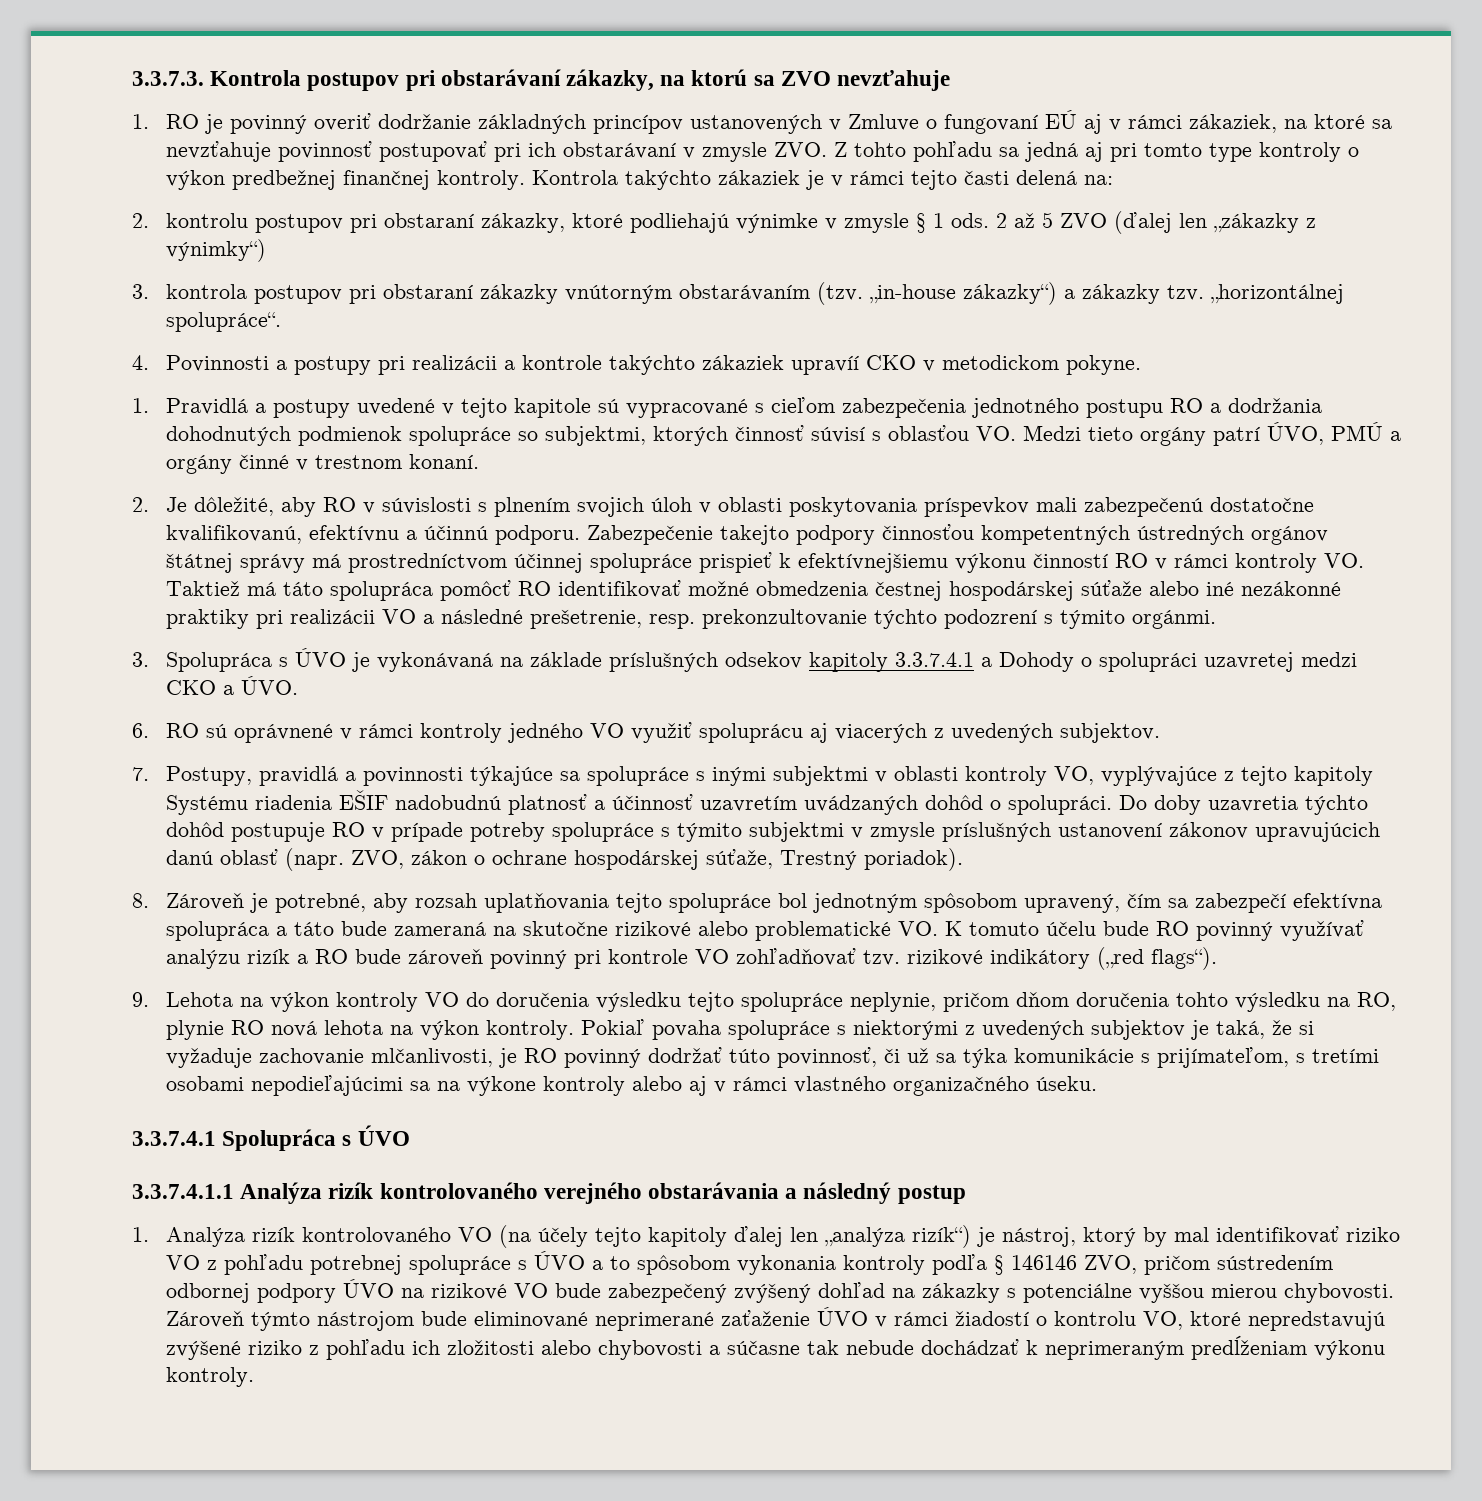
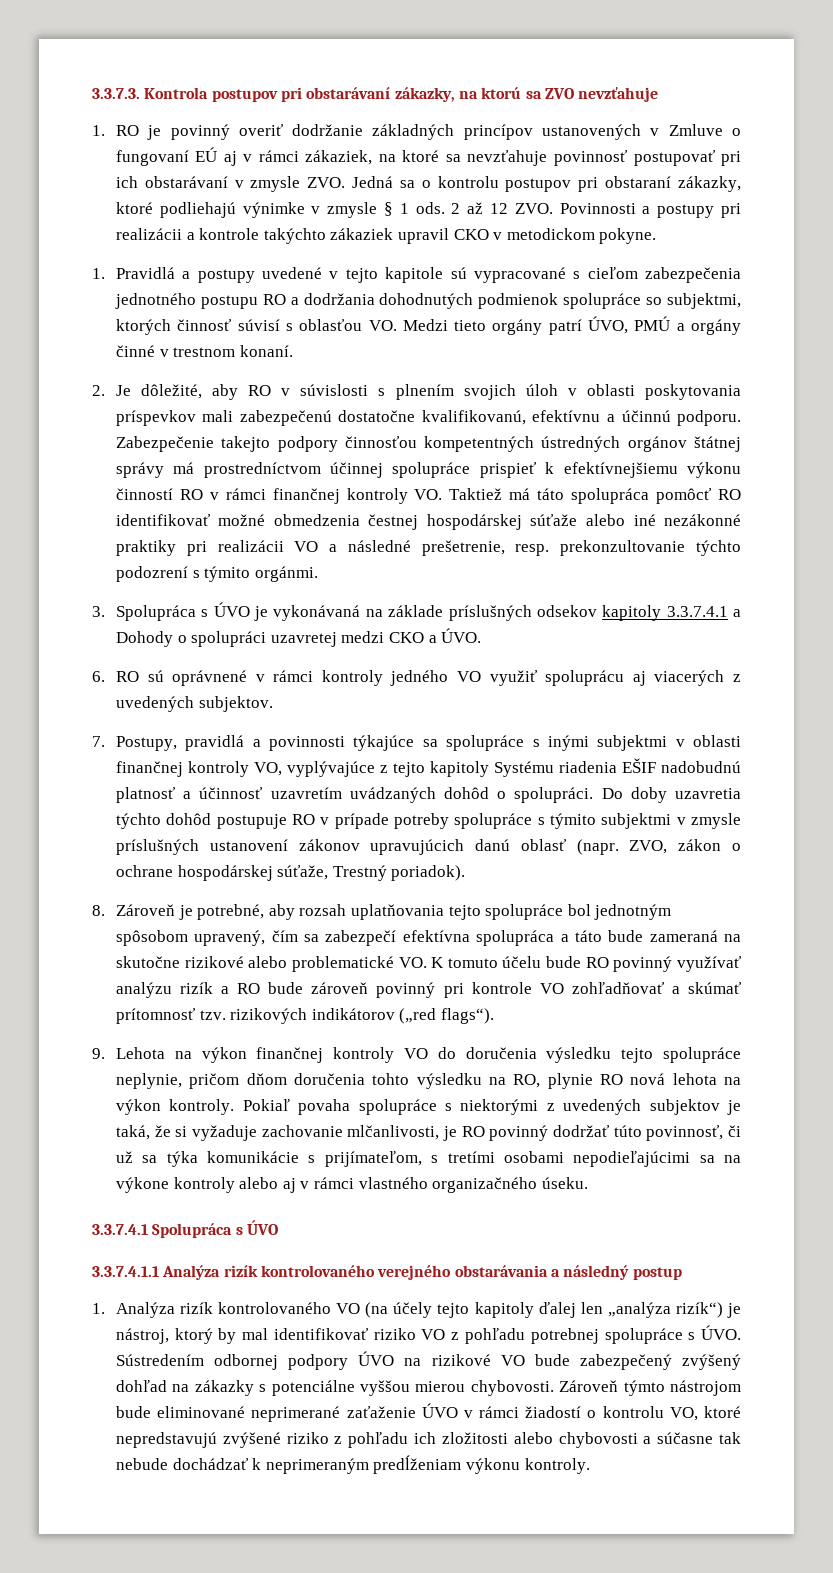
- 1. RO je povinný overiť dodržanie základných princípov ustanovených v Zmluve o fungovaní EÚ aj v rámci zákaziek, na ktoré sa nevzťahuje povinnosť postupovať pri ich obstarávaní v zmysle ZVO. Z tohto pohľadu sa jedná aj pri tomto type kontroly o výkon predbežnej finančnej kontroly. Kontrola takýchto zákaziek je v rámci tejto časti delená na:
- 2. kontrolu postupov pri obstaraní zákazky, ktoré podliehajú výnimke v zmysle § 1 ods.
+ 1. RO je povinný overiť dodržanie základných princípov ustanovených v Zmluve o fungovaní EÚ aj v rámci zákaziek, na ktoré sa nevzťahuje povinnosť postupovať pri ich obstarávaní v zmysle ZVO. Jedná sa o kontrolu postupov pri obstaraní zákazky, ktoré podliehajú výnimke v zmysle § 1 ods.
- 2 až 5 ZVO (ďalej len „zákazky z výnimky“)
- 3. kontrola postupov pri obstaraní zákazky vnútorným obstarávaním (tzv. „in-house zákazky“) a zákazky tzv. „horizontálnej spolupráce“.
- 4. Povinnosti a postupy pri realizácii a kontrole takýchto zákaziek upravíí CKO v metodickom pokyne.
+ 2 až 12 ZVO. Povinnosti a postupy pri realizácii a kontrole takýchto zákaziek upravil CKO v metodickom pokyne.
- Zabezpečenie takejto podpory činnosťou kompetentných ústredných orgánov štátnej správy má prostredníctvom účinnej spolupráce prispieť k efektívnejšiemu výkonu činností RO v rámci kontroly VO. Taktiež má táto spolupráca pomôcť RO identifikovať možné obmedzenia čestnej hospodárskej súťaže alebo iné nezákonné praktiky pri realizácii VO a následné prešetrenie, resp. prekonzultovanie týchto podozrení s týmito orgánmi.
+ Zabezpečenie takejto podpory činnosťou kompetentných ústredných orgánov štátnej správy má prostredníctvom účinnej spolupráce prispieť k efektívnejšiemu výkonu činností RO v rámci finančnej kontroly VO. Taktiež má táto spolupráca pomôcť RO identifikovať možné obmedzenia čestnej hospodárskej súťaže alebo iné nezákonné praktiky pri realizácii VO a následné prešetrenie, resp. prekonzultovanie týchto podozrení s týmito orgánmi.
- 7. Postupy, pravidlá a povinnosti týkajúce sa spolupráce s inými subjektmi v oblasti kontroly VO, vyplývajúce z tejto kapitoly Systému riadenia EŠIF nadobudnú platnosť a účinnosť uzavretím uvádzaných dohôd o spolupráci.
+ 7. Postupy, pravidlá a povinnosti týkajúce sa spolupráce s inými subjektmi v oblasti finančnej kontroly VO, vyplývajúce z tejto kapitoly Systému riadenia EŠIF nadobudnú platnosť a účinnosť uzavretím uvádzaných dohôd o spolupráci.
- 8. Zároveň je potrebné, aby rozsah uplatňovania tejto spolupráce bol jednotným spôsobom upravený, čím sa zabezpečí efektívna spolupráca a táto bude zameraná na skutočne rizikové alebo problematické VO. K tomuto účelu bude RO povinný využívať analýzu rizík a RO bude zároveň povinný pri kontrole VO zohľadňovať tzv. rizikové indikátory („red flags“).
+ 8. Zároveň je potrebné, aby rozsah uplatňovania tejto spolupráce bol jednotným spôsobom upravený, čím sa zabezpečí efektívna spolupráca a táto bude zameraná na skutočne rizikové alebo problematické VO. K tomuto účelu bude RO povinný využívať analýzu rizík a RO bude zároveň povinný pri kontrole VO zohľadňovať a skúmať prítomnosť tzv. rizikových indikátorov („red flags“).
- 9. Lehota na výkon kontroly VO do doručenia výsledku tejto spolupráce neplynie, pričom dňom doručenia tohto výsledku na RO, plynie RO nová lehota na výkon kontroly.
+ 9. Lehota na výkon finančnej kontroly VO do doručenia výsledku tejto spolupráce neplynie, pričom dňom doručenia tohto výsledku na RO, plynie RO nová lehota na výkon kontroly.
- 1. Analýza rizík kontrolovaného VO (na účely tejto kapitoly ďalej len „analýza rizík“) je nástroj, ktorý by mal identifikovať riziko VO z pohľadu potrebnej spolupráce s ÚVO a to spôsobom vykonania kontroly podľa § 146146 ZVO, pričom sústredením odbornej podpory ÚVO na rizikové VO bude zabezpečený zvýšený dohľad na zákazky s potenciálne vyššou mierou chybovosti.
+ 1. Analýza rizík kontrolovaného VO (na účely tejto kapitoly ďalej len „analýza rizík“) je nástroj, ktorý by mal identifikovať riziko VO z pohľadu potrebnej spolupráce s ÚVO. Sústredením odbornej podpory ÚVO na rizikové VO bude zabezpečený zvýšený dohľad na zákazky s potenciálne vyššou mierou chybovosti.

